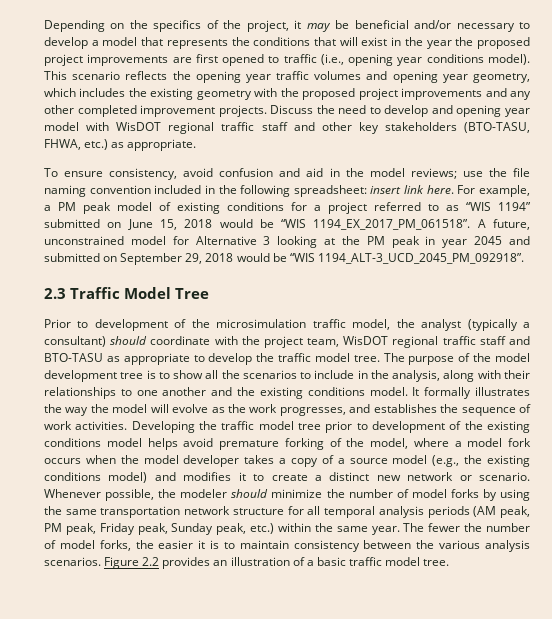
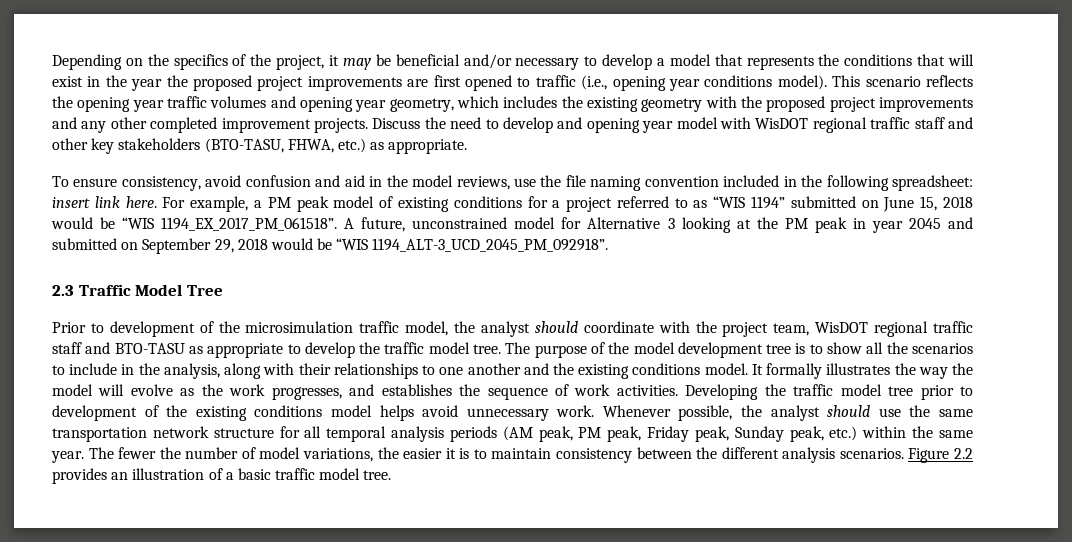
- To ensure consistency, avoid confusion and aid in the model reviews; use the file naming convention included in the following spreadsheet: insert link here.
+ To ensure consistency, avoid confusion and aid in the model reviews, use the file naming convention included in the following spreadsheet: insert link here.
- Prior to development of the microsimulation traffic model, the analyst (typically a consultant) should coordinate with the project team, WisDOT regional traffic staff and BTO-TASU as appropriate to develop the traffic model tree.
+ Prior to development of the microsimulation traffic model, the analyst should coordinate with the project team, WisDOT regional traffic staff and BTO-TASU as appropriate to develop the traffic model tree.
- Developing the traffic model tree prior to development of the existing conditions model helps avoid premature forking of the model, where a model fork occurs when the model developer takes a copy of a source model (e.g., the existing conditions model) and modifies it to create a distinct new network or scenario. Whenever possible, the modeler should minimize the number of model forks by using the same transportation network structure for all temporal analysis periods (AM peak, PM peak, Friday peak, Sunday peak, etc.) within the same year.
+ Developing the traffic model tree prior to development of the existing conditions model helps avoid unnecessary work. Whenever possible, the analyst should use the same transportation network structure for all temporal analysis periods (AM peak, PM peak, Friday peak, Sunday peak, etc.) within the same year.
- The fewer the number of model forks, the easier it is to maintain consistency between the various analysis scenarios.
+ The fewer the number of model variations, the easier it is to maintain consistency between the different analysis scenarios.

